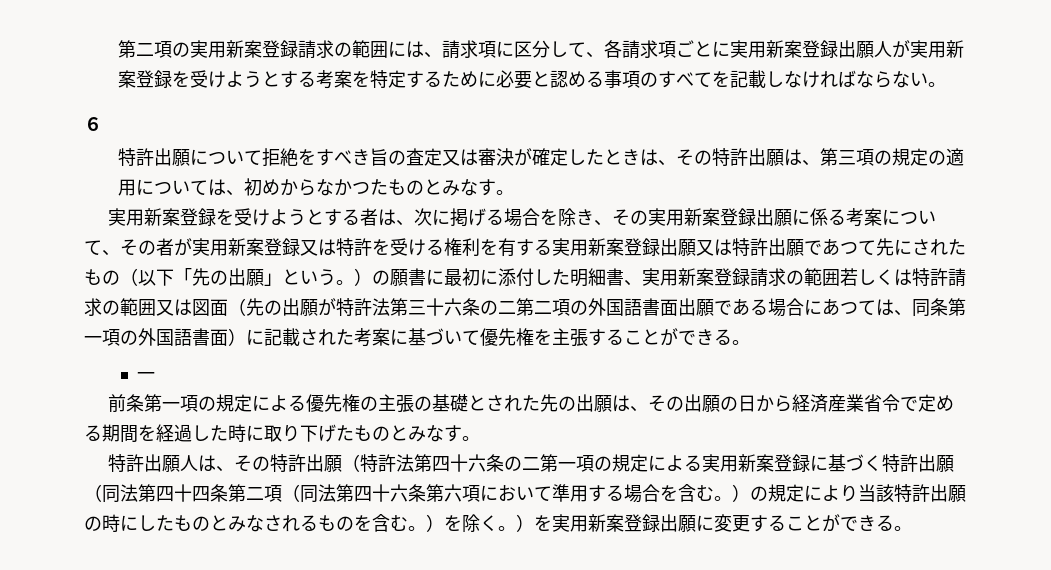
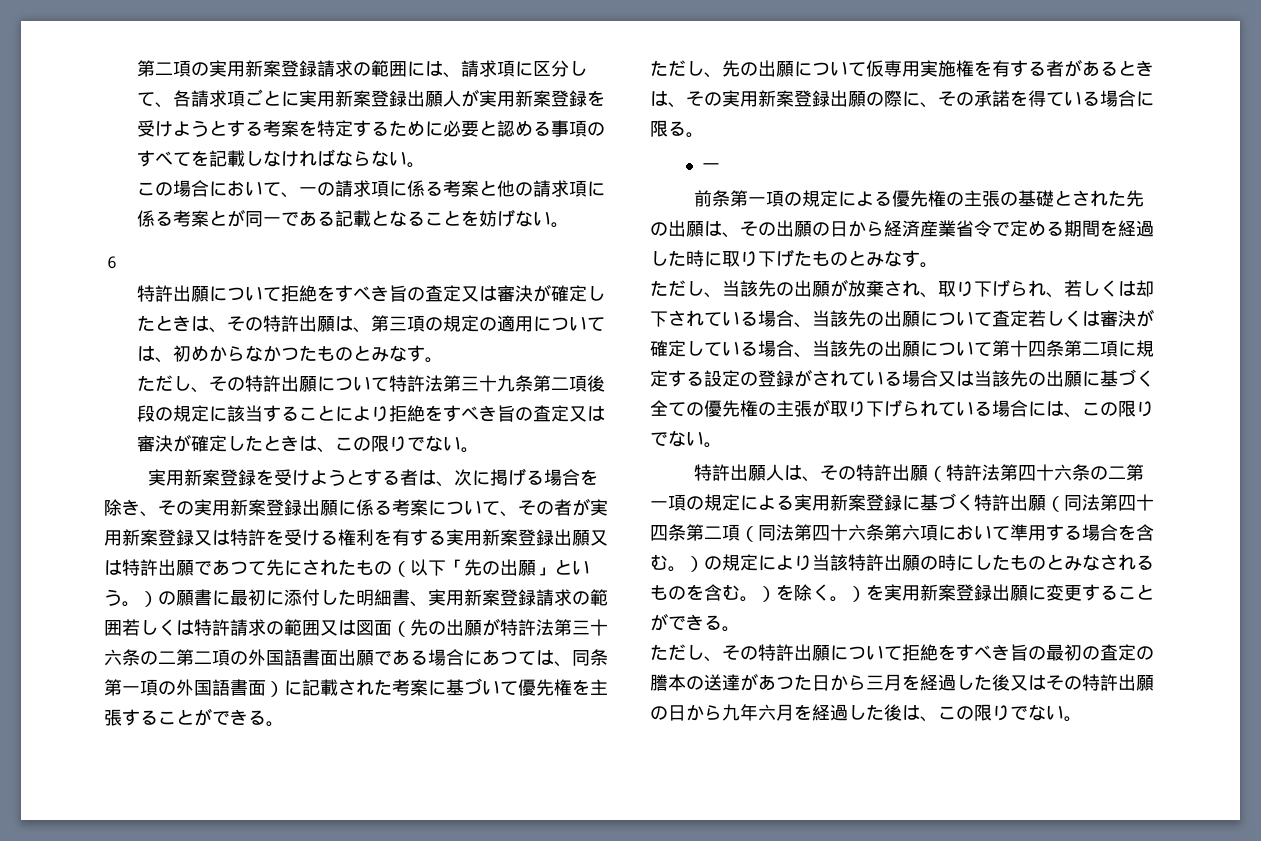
+ この場合において、一の請求項に係る考案と他の請求項に係る考案とが同一である記載となることを妨げない。
+ ただし、その特許出願について特許法第三十九条第二項後段の規定に該当することにより拒絶をすべき旨の査定又は審決が確定したときは、この限りでない。
+ ただし、先の出願について仮専用実施権を有する者があるときは、その実用新案登録出願の際に、その承諾を得ている場合に限る。
+ ただし、当該先の出願が放棄され、取り下げられ、若しくは却下されている場合、当該先の出願について査定若しくは審決が確定している場合、当該先の出願について第十四条第二項に規定する設定の登録がされている場合又は当該先の出願に基づく全ての優先権の主張が取り下げられている場合には、この限りでない。
+ ただし、その特許出願について拒絶をすべき旨の最初の査定の謄本の送達があつた日から三月を経過した後又はその特許出願の日から九年六月を経過した後は、この限りでない。

